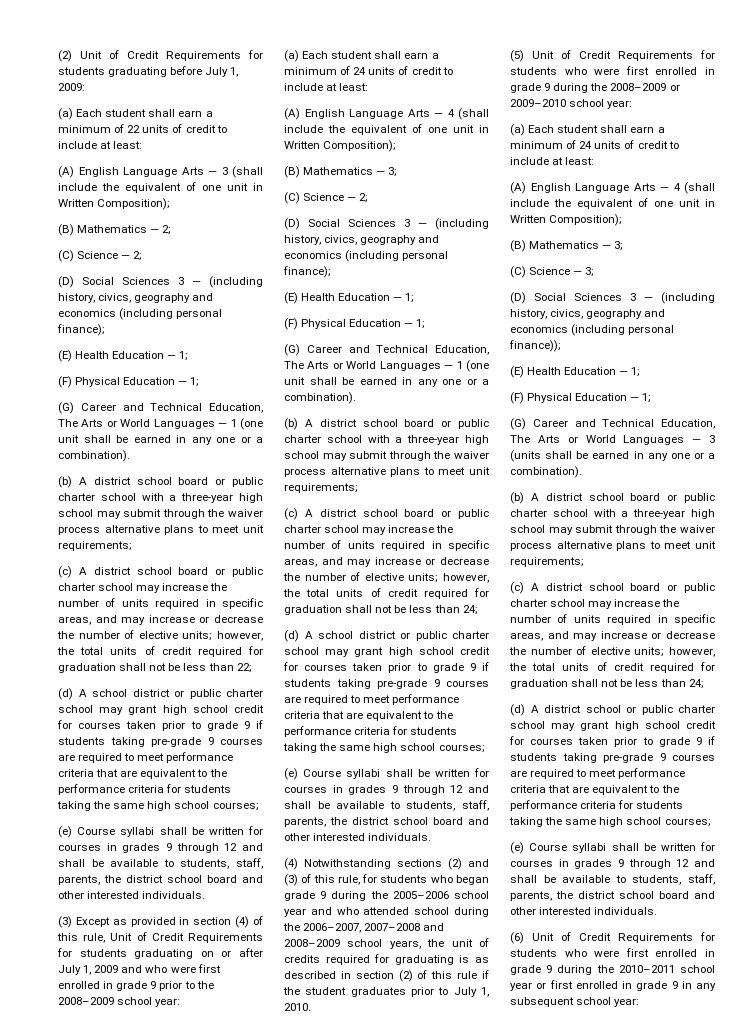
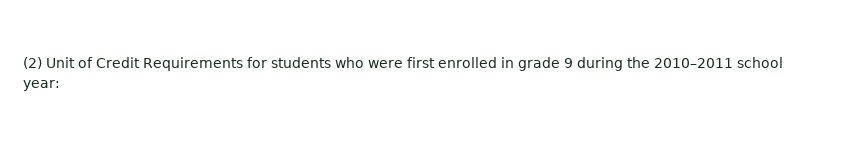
- (2) Unit of Credit Requirements for students graduating before July 1, 2009:
- (a) Each student shall earn a minimum of 22 units of credit to include at least:
- (A) English Language Arts — 3 (shall include the equivalent of one unit in Written Composition);
- (B) Mathematics — 2;
- (C) Science — 2;
- (D) Social Sciences 3 — (including history, civics, geography and economics (including personal finance);
- (E) Health Education — 1;
- (F) Physical Education — 1;
- (G) Career and Technical Education, The Arts or World Languages — 1 (one unit shall be earned in any one or a combination).
- (b) A district school board or public charter school with a three-year high school may submit through the waiver process alternative plans to meet unit requirements;
- (c) A district school board or public charter school may increase the number of units required in specific areas, and may increase or decrease the number of elective units; however, the total units of credit required for graduation shall not be less than 22;
- (d) A school district or public charter school may grant high school credit for courses taken prior to grade 9 if students taking pre-grade 9 courses are required to meet performance criteria that are equivalent to the performance criteria for students taking the same high school courses;
- (e) Course syllabi shall be written for courses in grades 9 through 12 and shall be available to students, staff, parents, the district school board and other interested individuals.
- (3) Except as provided in section (4) of this rule, Unit of Credit Requirements for students graduating on or after July 1, 2009 and who were first enrolled in grade 9 prior to the 2008–2009 school year:
- (a) Each student shall earn a minimum of 24 units of credit to include at least:
- (A) English Language Arts — 4 (shall include the equivalent of one unit in Written Composition);
- (B) Mathematics — 3;
- (C) Science — 2;
- (D) Social Sciences 3 — (including history, civics, geography and economics (including personal finance);
- (E) Health Education — 1;
- (F) Physical Education — 1;
- (G) Career and Technical Education, The Arts or World Languages — 1 (one unit shall be earned in any one or a combination).
- (b) A district school board or public charter school with a three-year high school may submit through the waiver process alternative plans to meet unit requirements;
- (c) A district school board or public charter school may increase the number of units required in specific areas, and may increase or decrease the number of elective units; however, the total units of credit required for graduation shall not be less than 24;
- (d) A school district or public charter school may grant high school credit for courses taken prior to grade 9 if students taking pre-grade 9 courses are required to meet performance criteria that are equivalent to the performance criteria for students taking the same high school courses;
- (e) Course syllabi shall be written for courses in grades 9 through 12 and shall be available to students, staff, parents, the district school board and other interested individuals.
- (4) Notwithstanding sections (2) and (3) of this rule, for students who began grade 9 during the 2005–2006 school year and who attended school during the 2006–2007, 2007–2008 and 2008–2009 school years, the unit of credits required for graduating is as described in section (2) of this rule if the student graduates prior to July 1, 2010.
- (5) Unit of Credit Requirements for students who were first enrolled in grade 9 during the 2008–2009 or 2009–2010 school year:
- (a) Each student shall earn a minimum of 24 units of credit to include at least:
- (A) English Language Arts — 4 (shall include the equivalent of one unit in Written Composition);
- (B) Mathematics — 3;
- (C) Science — 3;
- (D) Social Sciences 3 — (including history, civics, geography and economics (including personal finance));
- (E) Health Education — 1;
- (F) Physical Education — 1;
- (G) Career and Technical Education, The Arts or World Languages — 3 (units shall be earned in any one or a combination).
- (b) A district school board or public charter school with a three-year high school may submit through the waiver process alternative plans to meet unit requirements;
- (c) A district school board or public charter school may increase the number of units required in specific areas, and may increase or decrease the number of elective units; however, the total units of credit required for graduation shall not be less than 24;
- (d) A district school or public charter school may grant high school credit for courses taken prior to grade 9 if students taking pre-grade 9 courses are required to meet performance criteria that are equivalent to the performance criteria for students taking the same high school courses;
- (e) Course syllabi shall be written for courses in grades 9 through 12 and shall be available to students, staff, parents, the district school board and other interested individuals.
- (6) Unit of Credit Requirements for students who were first enrolled in grade 9 during the 2010–2011 school year or first enrolled in grade 9 in any subsequent school year:
+ (2) Unit of Credit Requirements for students who were first enrolled in grade 9 during the 2010–2011 school year:

